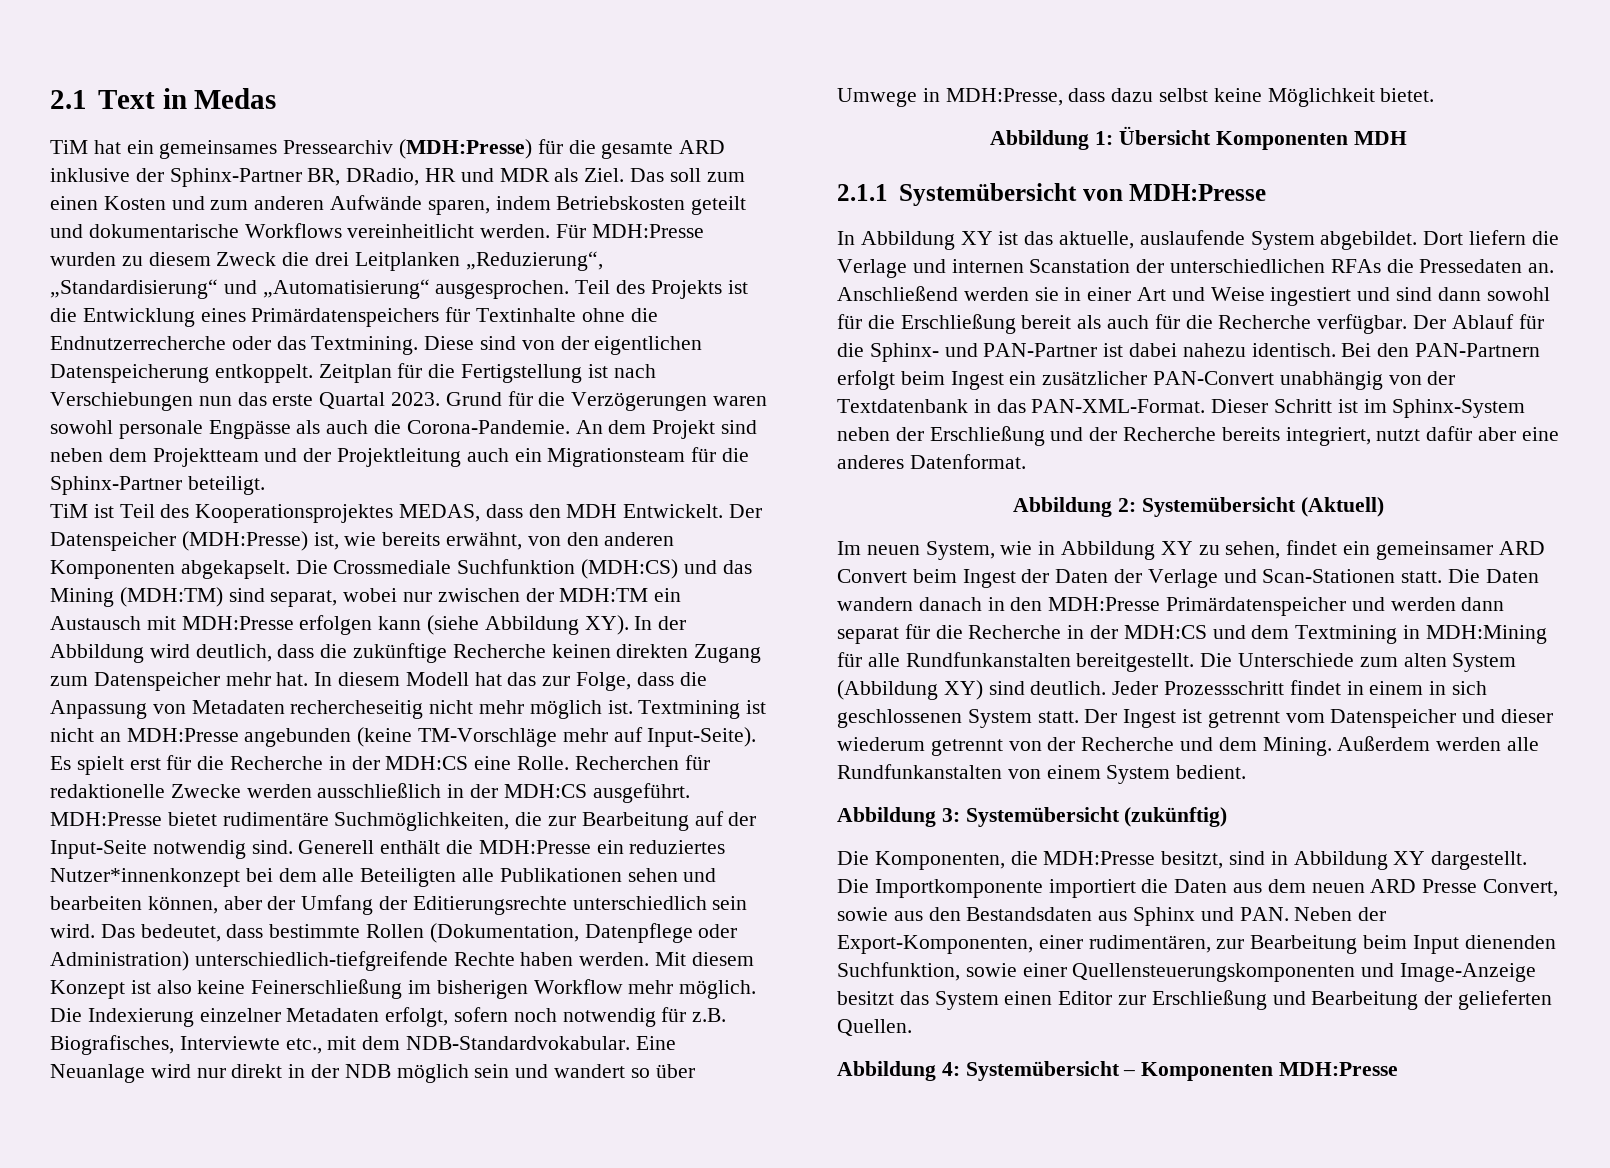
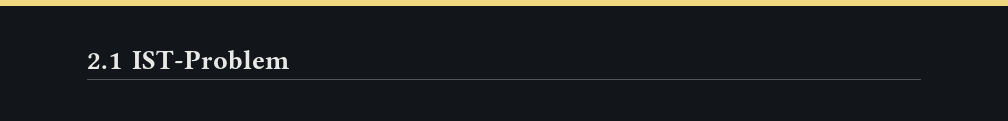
- 2.1 Text in Medas
- TiM hat ein gemeinsames Pressearchiv (MDH:Presse) für die gesamte ARD inklusive der Sphinx-Partner BR, DRadio, HR und MDR als Ziel. Das soll zum einen Kosten und zum anderen Aufwände sparen, indem Betriebskosten geteilt und dokumentarische Workflows vereinheitlicht werden. Für MDH:Presse wurden zu diesem Zweck die drei Leitplanken „Reduzierung“, „Standardisierung“ und „Automatisierung“ ausgesprochen. Teil des Projekts ist die Entwicklung eines Primärdatenspeichers für Textinhalte ohne die Endnutzerrecherche oder das Textmining. Diese sind von der eigentlichen Datenspeicherung entkoppelt. Zeitplan für die Fertigstellung ist nach Verschiebungen nun das erste Quartal 2023. Grund für die Verzögerungen waren sowohl personale Engpässe als auch die Corona-Pandemie. An dem Projekt sind neben dem Projektteam und der Projektleitung auch ein Migrationsteam für die Sphinx-Partner beteiligt.
- TiM ist Teil des Kooperationsprojektes MEDAS, dass den MDH Entwickelt. Der Datenspeicher (MDH:Presse) ist, wie bereits erwähnt, von den anderen Komponenten abgekapselt. Die Crossmediale Suchfunktion (MDH:CS) und das Mining (MDH:TM) sind separat, wobei nur zwischen der MDH:TM ein Austausch mit MDH:Presse erfolgen kann (siehe Abbildung XY). In der Abbildung wird deutlich, dass die zukünftige Recherche keinen direkten Zugang zum Datenspeicher mehr hat. In diesem Modell hat das zur Folge, dass die Anpassung von Metadaten rechercheseitig nicht mehr möglich ist. Textmining ist nicht an MDH:Presse angebunden (keine TM-Vorschläge mehr auf Input-Seite). Es spielt erst für die Recherche in der MDH:CS eine Rolle. Recherchen für redaktionelle Zwecke werden ausschließlich in der MDH:CS ausgeführt. MDH:Presse bietet rudimentäre Suchmöglichkeiten, die zur Bearbeitung auf der Input-Seite notwendig sind. Generell enthält die MDH:Presse ein reduziertes Nutzer*innenkonzept bei dem alle Beteiligten alle Publikationen sehen und bearbeiten können, aber der Umfang der Editierungsrechte unterschiedlich sein wird. Das bedeutet, dass bestimmte Rollen (Dokumentation, Datenpflege oder Administration) unterschiedlich-tiefgreifende Rechte haben werden. Mit diesem Konzept ist also keine Feinerschließung im bisherigen Workflow mehr möglich. Die Indexierung einzelner Metadaten erfolgt, sofern noch notwendig für z.B. Biografisches, Interviewte etc., mit dem NDB-Standardvokabular. Eine Neuanlage wird nur direkt in der NDB möglich sein und wandert so über Umwege in MDH:Presse, dass dazu selbst keine Möglichkeit bietet.
- Abbildung 1: Übersicht Komponenten MDH
- 2.1.1 Systemübersicht von MDH:Presse
- In Abbildung XY ist das aktuelle, auslaufende System abgebildet. Dort liefern die Verlage und internen Scanstation der unterschiedlichen RFAs die Pressedaten an. Anschließend werden sie in einer Art und Weise ingestiert und sind dann sowohl für die Erschließung bereit als auch für die Recherche verfügbar. Der Ablauf für die Sphinx- und PAN-Partner ist dabei nahezu identisch. Bei den PAN-Partnern erfolgt beim Ingest ein zusätzlicher PAN-Convert unabhängig von der Textdatenbank in das PAN-XML-Format. Dieser Schritt ist im Sphinx-System neben der Erschließung und der Recherche bereits integriert, nutzt dafür aber eine anderes Datenformat.
- Abbildung 2: Systemübersicht (Aktuell)
- Im neuen System, wie in Abbildung XY zu sehen, findet ein gemeinsamer ARD Convert beim Ingest der Daten der Verlage und Scan-Stationen statt. Die Daten wandern danach in den MDH:Presse Primärdatenspeicher und werden dann separat für die Recherche in der MDH:CS und dem Textmining in MDH:Mining für alle Rundfunkanstalten bereitgestellt. Die Unterschiede zum alten System (Abbildung XY) sind deutlich. Jeder Prozessschritt findet in einem in sich geschlossenen System statt. Der Ingest ist getrennt vom Datenspeicher und dieser wiederum getrennt von der Recherche und dem Mining. Außerdem werden alle Rundfunkanstalten von einem System bedient.
- Abbildung 3: Systemübersicht (zukünftig)
- Die Komponenten, die MDH:Presse besitzt, sind in Abbildung XY dargestellt. Die Importkomponente importiert die Daten aus dem neuen ARD Presse Convert, sowie aus den Bestandsdaten aus Sphinx und PAN. Neben der Export-Komponenten, einer rudimentären, zur Bearbeitung beim Input dienenden Suchfunktion, sowie einer Quellensteuerungskomponenten und Image-Anzeige besitzt das System einen Editor zur Erschließung und Bearbeitung der gelieferten Quellen.
- Abbildung 4: Systemübersicht – Komponenten MDH:Presse
+ 2.1 IST-Problem

